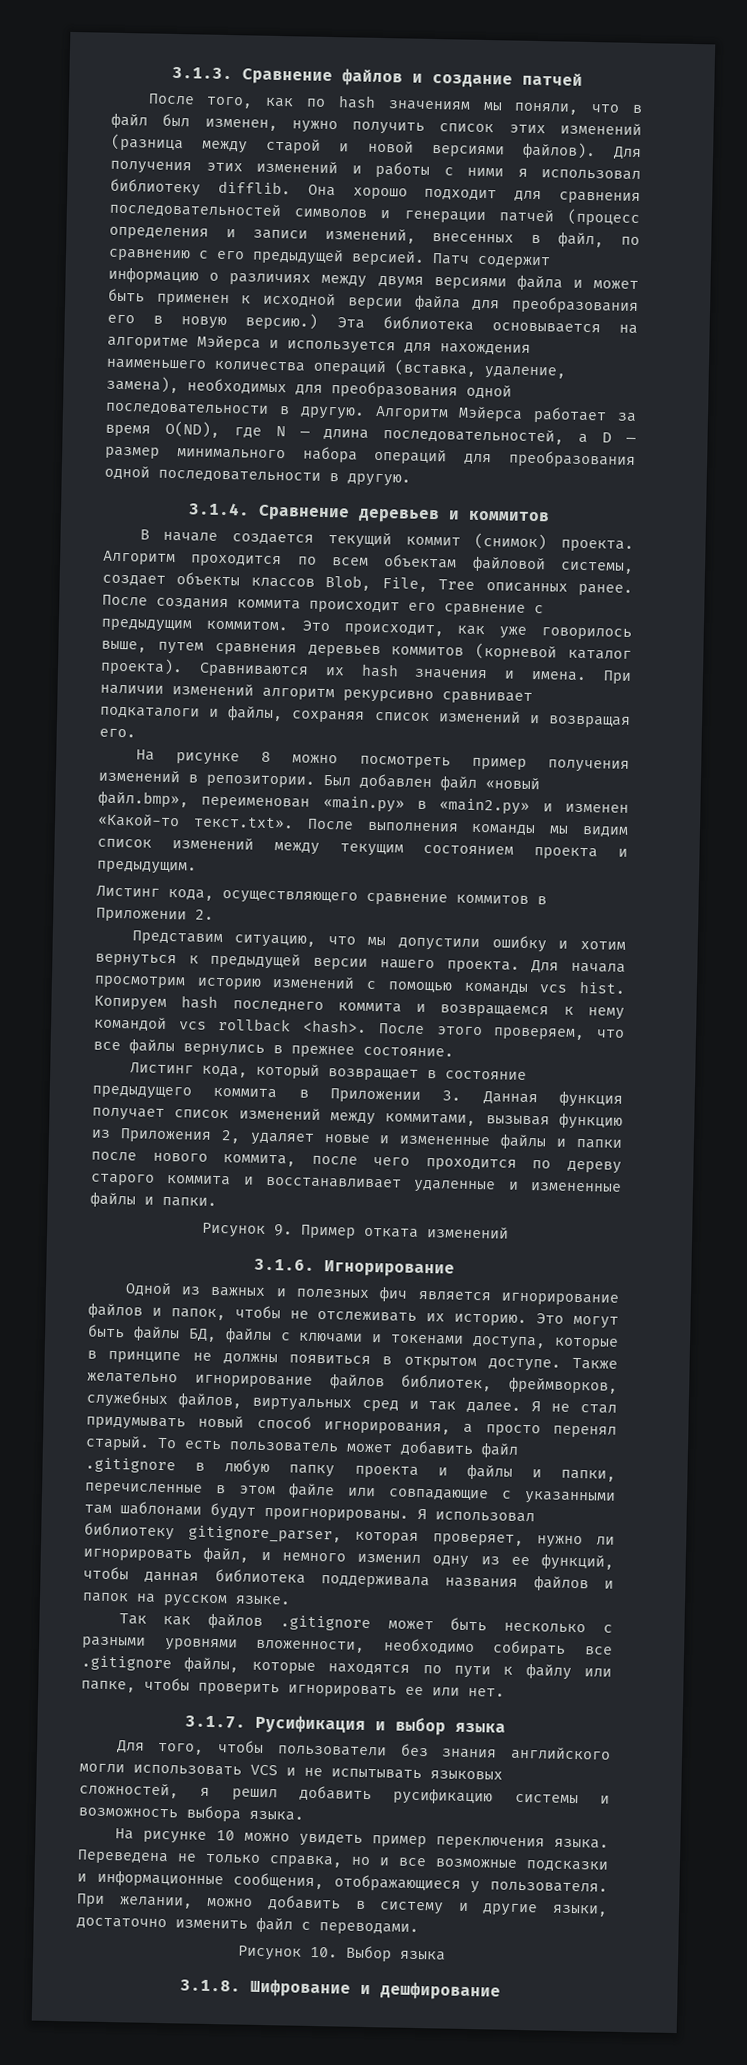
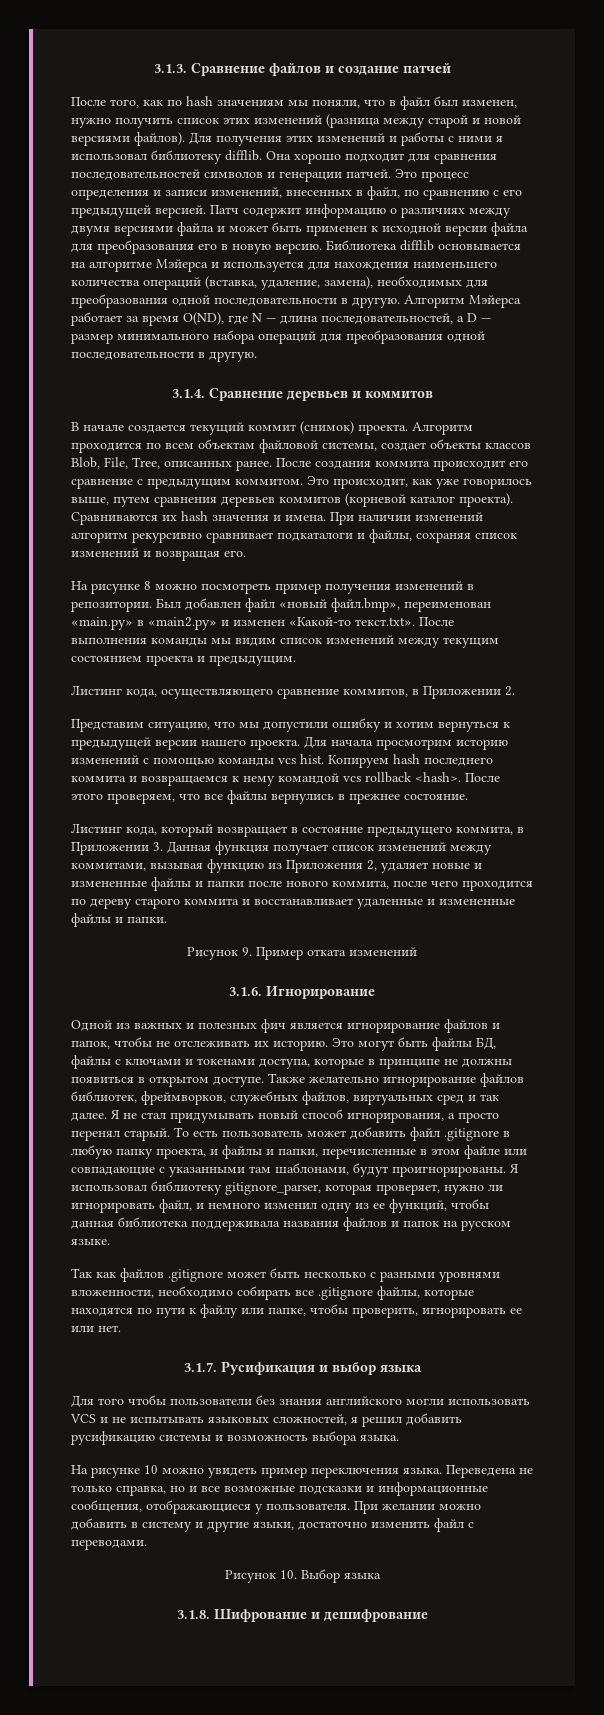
- Она хорошо подходит для сравнения последовательностей символов и генерации патчей (процесс определения и записи изменений, внесенных в файл, по сравнению с его предыдущей версией.
+ Она хорошо подходит для сравнения последовательностей символов и генерации патчей. Это процесс определения и записи изменений, внесенных в файл, по сравнению с его предыдущей версией.
- Патч содержит информацию о различиях между двумя версиями файла и может быть применен к исходной версии файла для преобразования его в новую версию.) Эта библиотека основывается на алгоритме Мэйерса и используется для нахождения наименьшего количества операций (вставка, удаление, замена), необходимых для преобразования одной последовательности в другую.
+ Патч содержит информацию о различиях между двумя версиями файла и может быть применен к исходной версии файла для преобразования его в новую версию. Библиотека difflib основывается на алгоритме Мэйерса и используется для нахождения наименьшего количества операций (вставка, удаление, замена), необходимых для преобразования одной последовательности в другую.
- Алгоритм проходится по всем объектам файловой системы, создает объекты классов Blob, File, Tree описанных ранее.
+ Алгоритм проходится по всем объектам файловой системы, создает объекты классов Blob, File, Tree, описанных ранее.
- Листинг кода, осуществляющего сравнение коммитов в Приложении 2.
+ Листинг кода, осуществляющего сравнение коммитов, в Приложении 2.
- Листинг кода, который возвращает в состояние предыдущего коммита в Приложении 3. Данная функция получает список изменений между коммитами, вызывая функцию из Приложения 2, удаляет новые и измененные файлы и папки после нового коммита, после чего проходится по дереву старого коммита и восстанавливает удаленные и измененные файлы и папки.
+ Листинг кода, который возвращает в состояние предыдущего коммита, в Приложении 3. Данная функция получает список изменений между коммитами, вызывая функцию из Приложения 2, удаляет новые и измененные файлы и папки после нового коммита, после чего проходится по дереву старого коммита и восстанавливает удаленные и измененные файлы и папки.
- То есть пользователь может добавить файл .gitignore в любую папку проекта и файлы и папки, перечисленные в этом файле или совпадающие с указанными там шаблонами будут проигнорированы.
+ То есть пользователь может добавить файл .gitignore в любую папку проекта, и файлы и папки, перечисленные в этом файле или совпадающие с указанными там шаблонами, будут проигнорированы.
- Так как файлов .gitignore может быть несколько с разными уровнями вложенности, необходимо собирать все .gitignore файлы, которые находятся по пути к файлу или папке, чтобы проверить игнорировать ее или нет.
+ Так как файлов .gitignore может быть несколько с разными уровнями вложенности, необходимо собирать все .gitignore файлы, которые находятся по пути к файлу или папке, чтобы проверить, игнорировать ее или нет.
- Для того, чтобы пользователи без знания английского могли использовать VCS и не испытывать языковых сложностей, я решил добавить русификацию системы и возможность выбора языка.
+ Для того чтобы пользователи без знания английского могли использовать VCS и не испытывать языковых сложностей, я решил добавить русификацию системы и возможность выбора языка.
- При желании, можно добавить в систему и другие языки, достаточно изменить файл с переводами.
+ При желании можно добавить в систему и другие языки, достаточно изменить файл с переводами.
- 3.1.8. Шифрование и дешфирование
+ 3.1.8. Шифрование и дешифрование

